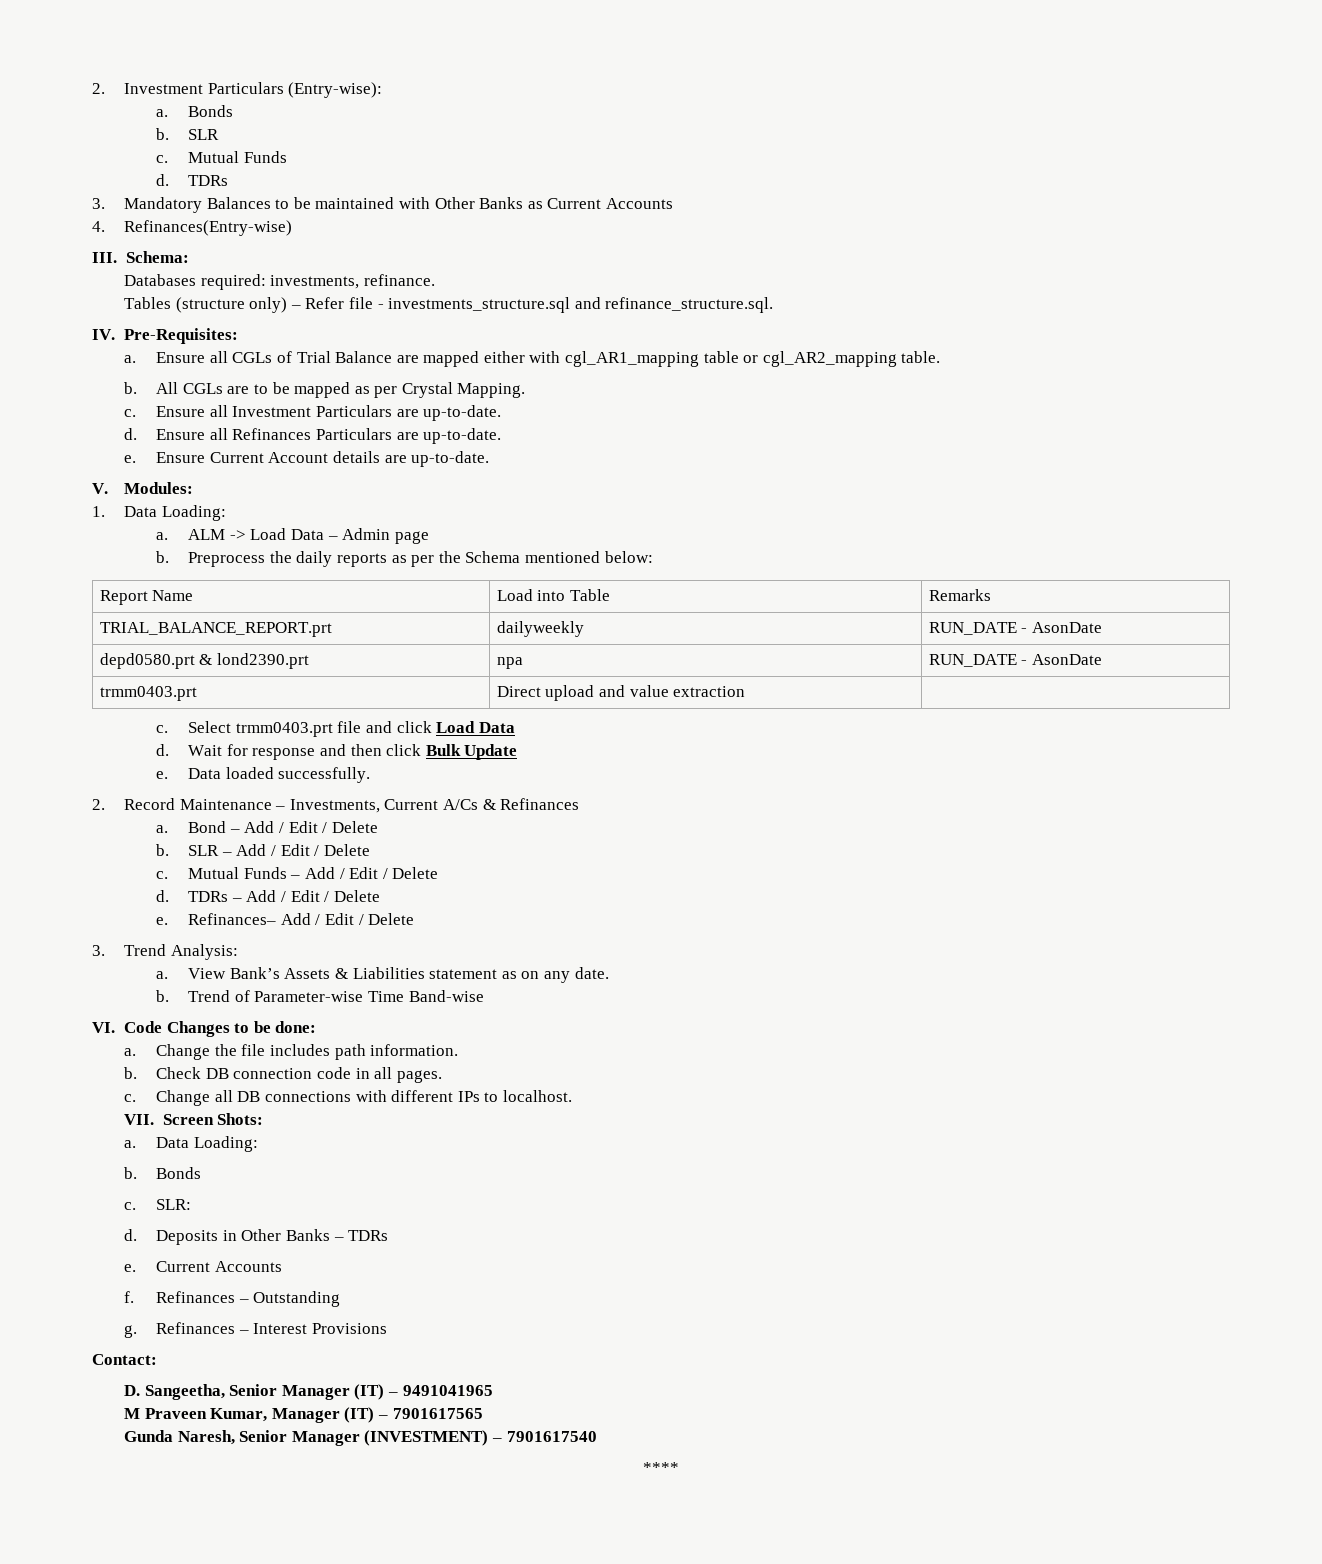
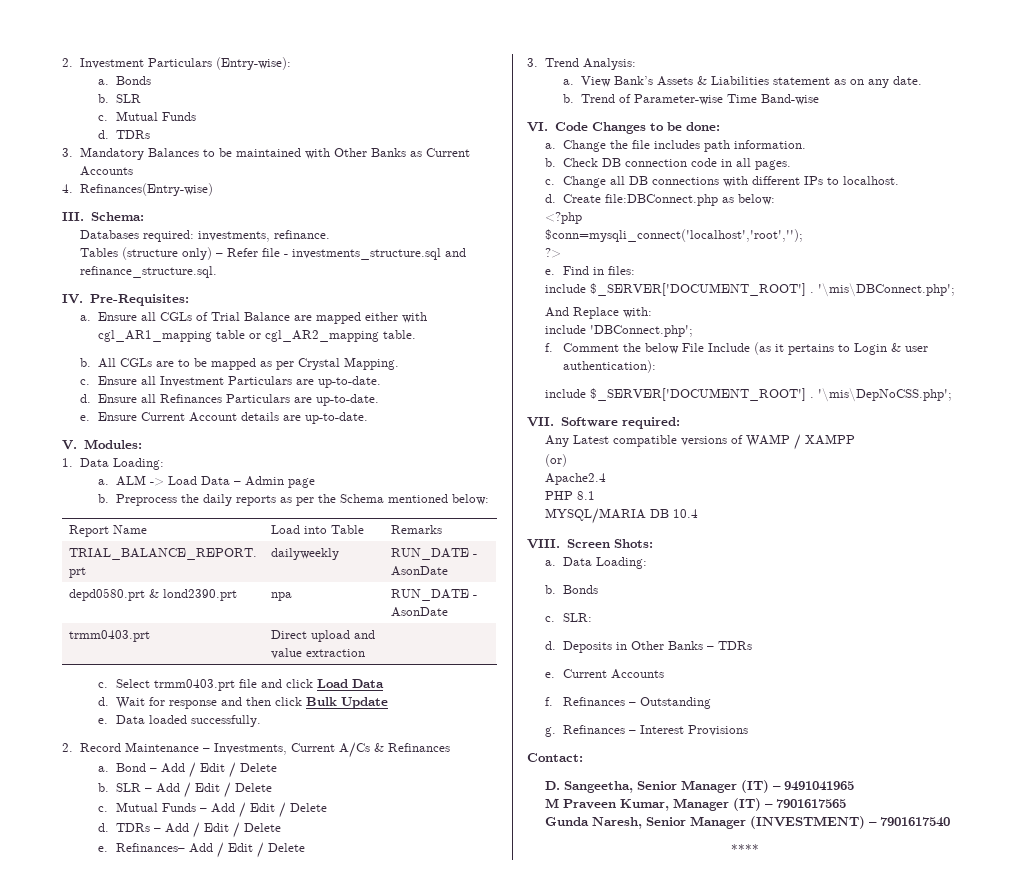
- VII. Screen Shots:
+ d. Create file:DBConnect.php as below:
+ <?php
+ $conn=mysqli_connect('localhost','root','');
+ ?>
+ e. Find in files:
+ include $_SERVER['DOCUMENT_ROOT'] . '\mis\DBConnect.php';
+ And Replace with:
+ include 'DBConnect.php';
+ f. Comment the below File Include (as it pertains to Login & user authentication):
+ include $_SERVER['DOCUMENT_ROOT'] . '\mis\DepNoCSS.php';
+ VII. Software required:
+ Any Latest compatible versions of WAMP / XAMPP
+ (or)
+ Apache2.4
+ PHP 8.1
+ MYSQL/MARIA DB 10.4
+ VIII. Screen Shots:

